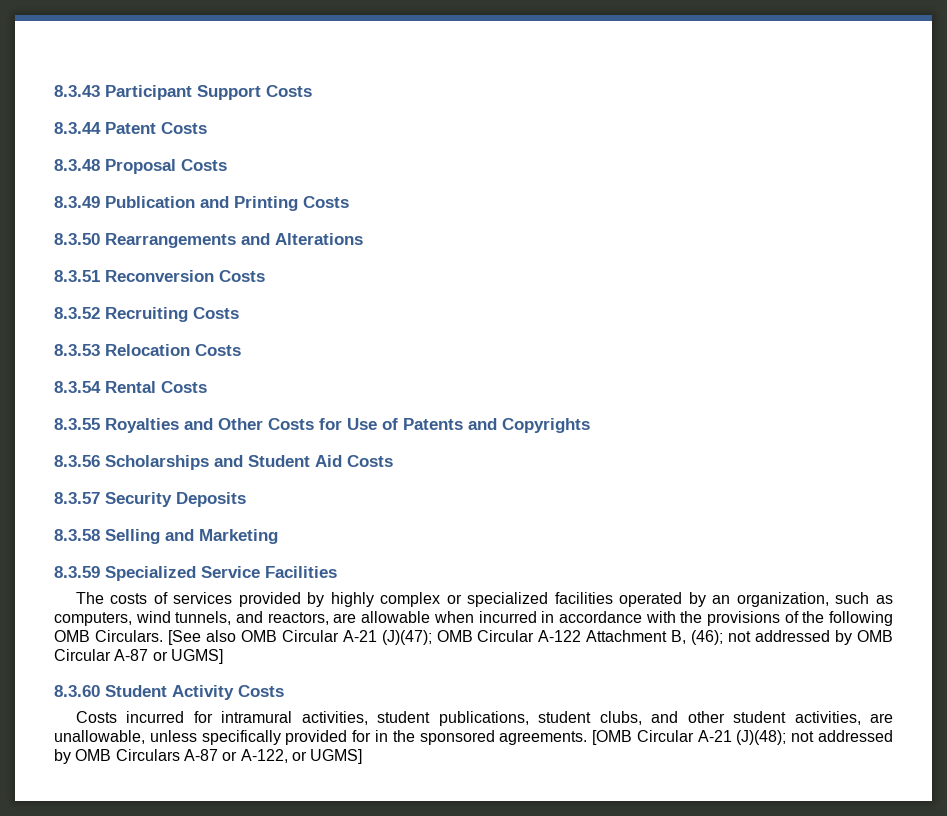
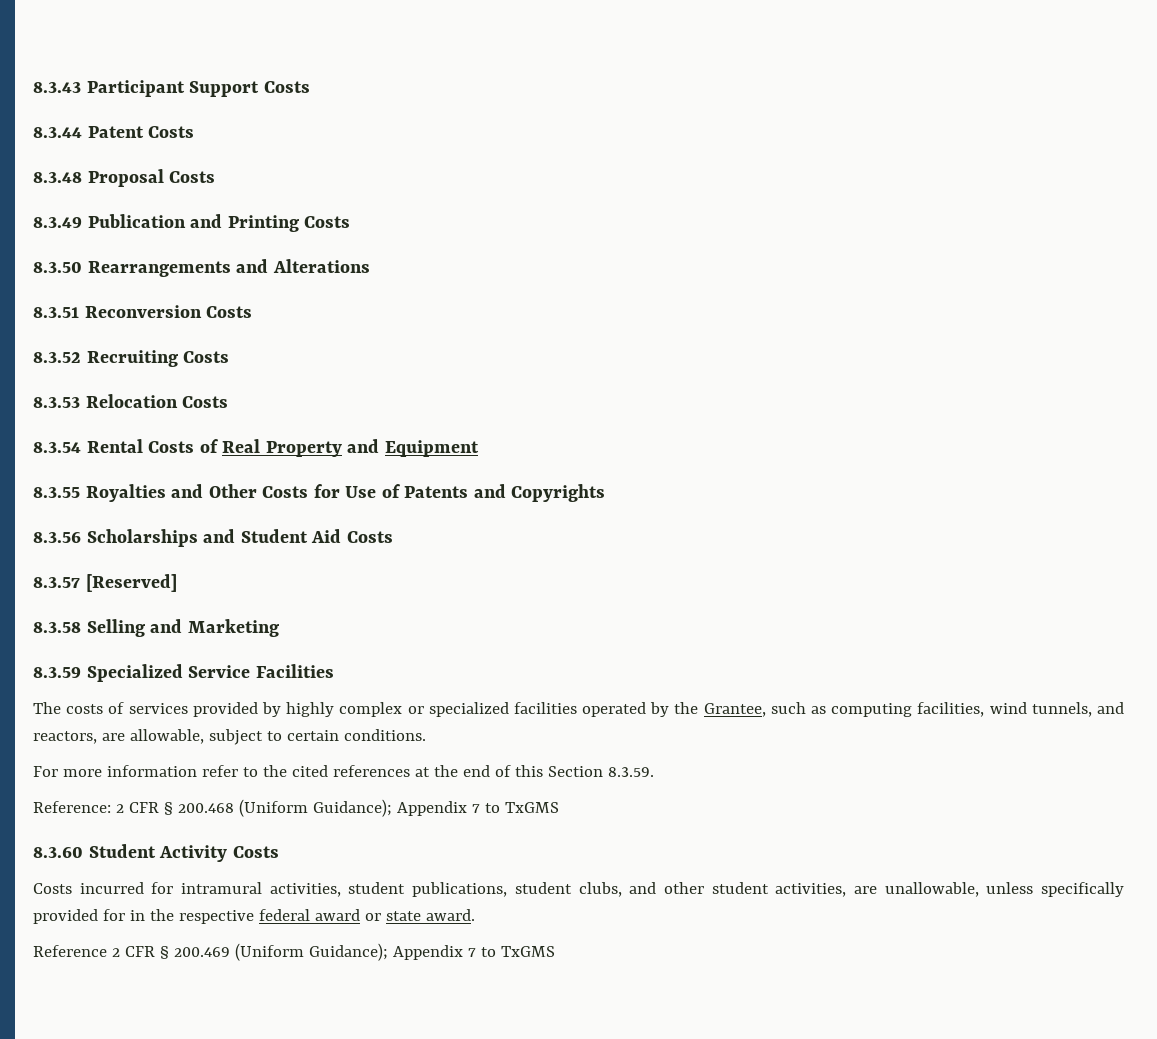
- 8.3.54 Rental Costs
+ 8.3.54 Rental Costs of Real Property and Equipment
- 8.3.57 Security Deposits
+ 8.3.57 [Reserved]
- The costs of services provided by highly complex or specialized facilities operated by an organization, such as computers, wind tunnels, and reactors, are allowable when incurred in accordance with the provisions of the following OMB Circulars. [See also OMB Circular A-21 (J)(47); OMB Circular A-122 Attachment B, (46); not addressed by OMB Circular A-87 or UGMS]
+ The costs of services provided by highly complex or specialized facilities operated by the Grantee, such as computing facilities, wind tunnels, and reactors, are allowable, subject to certain conditions.
+ For more information refer to the cited references at the end of this Section 8.3.59.
+ Reference: 2 CFR § 200.468 (Uniform Guidance); Appendix 7 to TxGMS
- Costs incurred for intramural activities, student publications, student clubs, and other student activities, are unallowable, unless specifically provided for in the sponsored agreements. [OMB Circular A-21 (J)(48); not addressed by OMB Circulars A-87 or A-122, or UGMS]
+ Costs incurred for intramural activities, student publications, student clubs, and other student activities, are unallowable, unless specifically provided for in the respective federal award or state award.
+ Reference 2 CFR § 200.469 (Uniform Guidance); Appendix 7 to TxGMS

